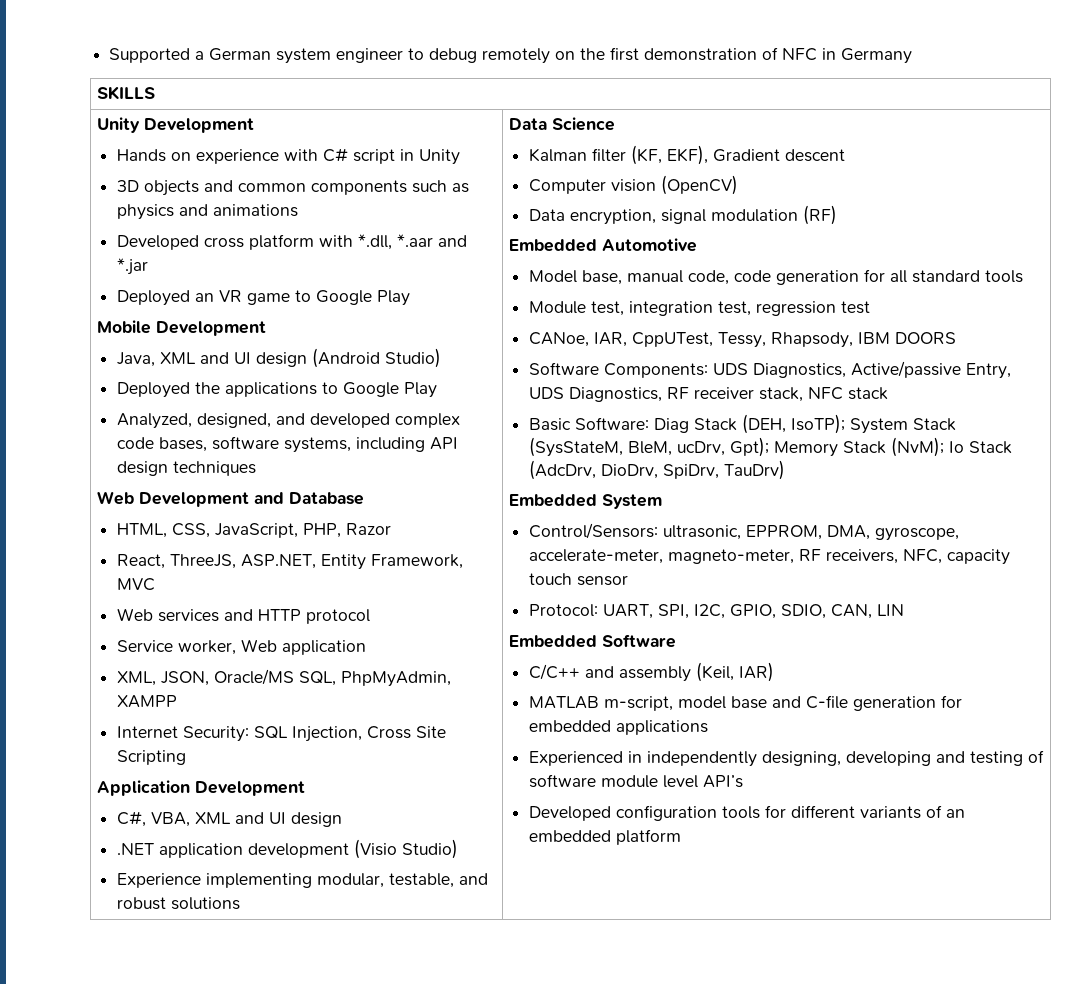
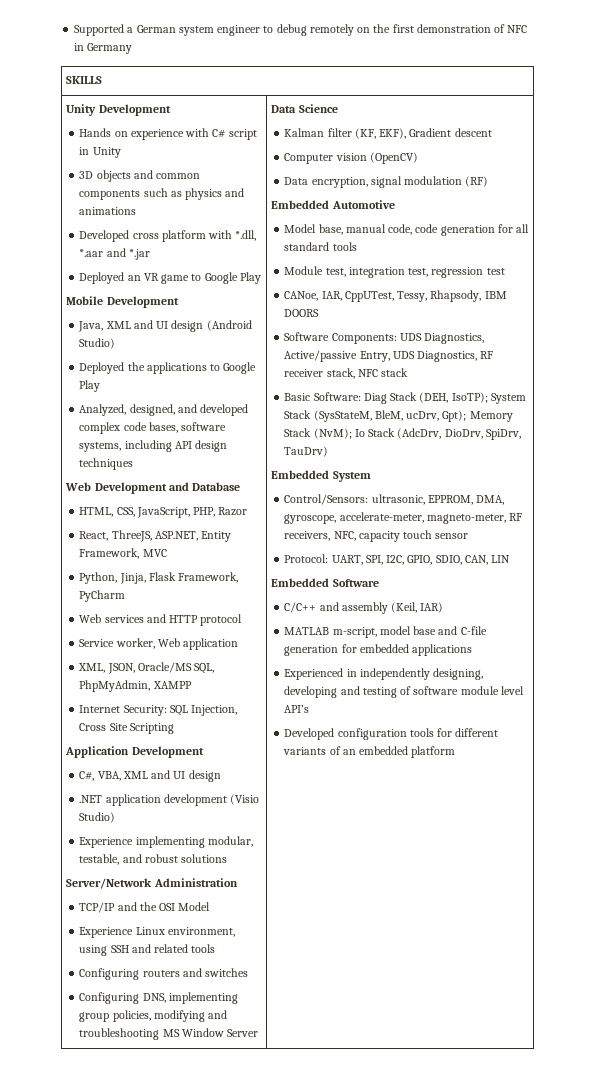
+ Python, Jinja, Flask Framework, PyCharm
+ Server/Network Administration
+ TCP/IP and the OSI Model
+ Experience Linux environment, using SSH and related tools
+ Configuring routers and switches
+ Configuring DNS, implementing group policies, modifying and troubleshooting MS Window Server

